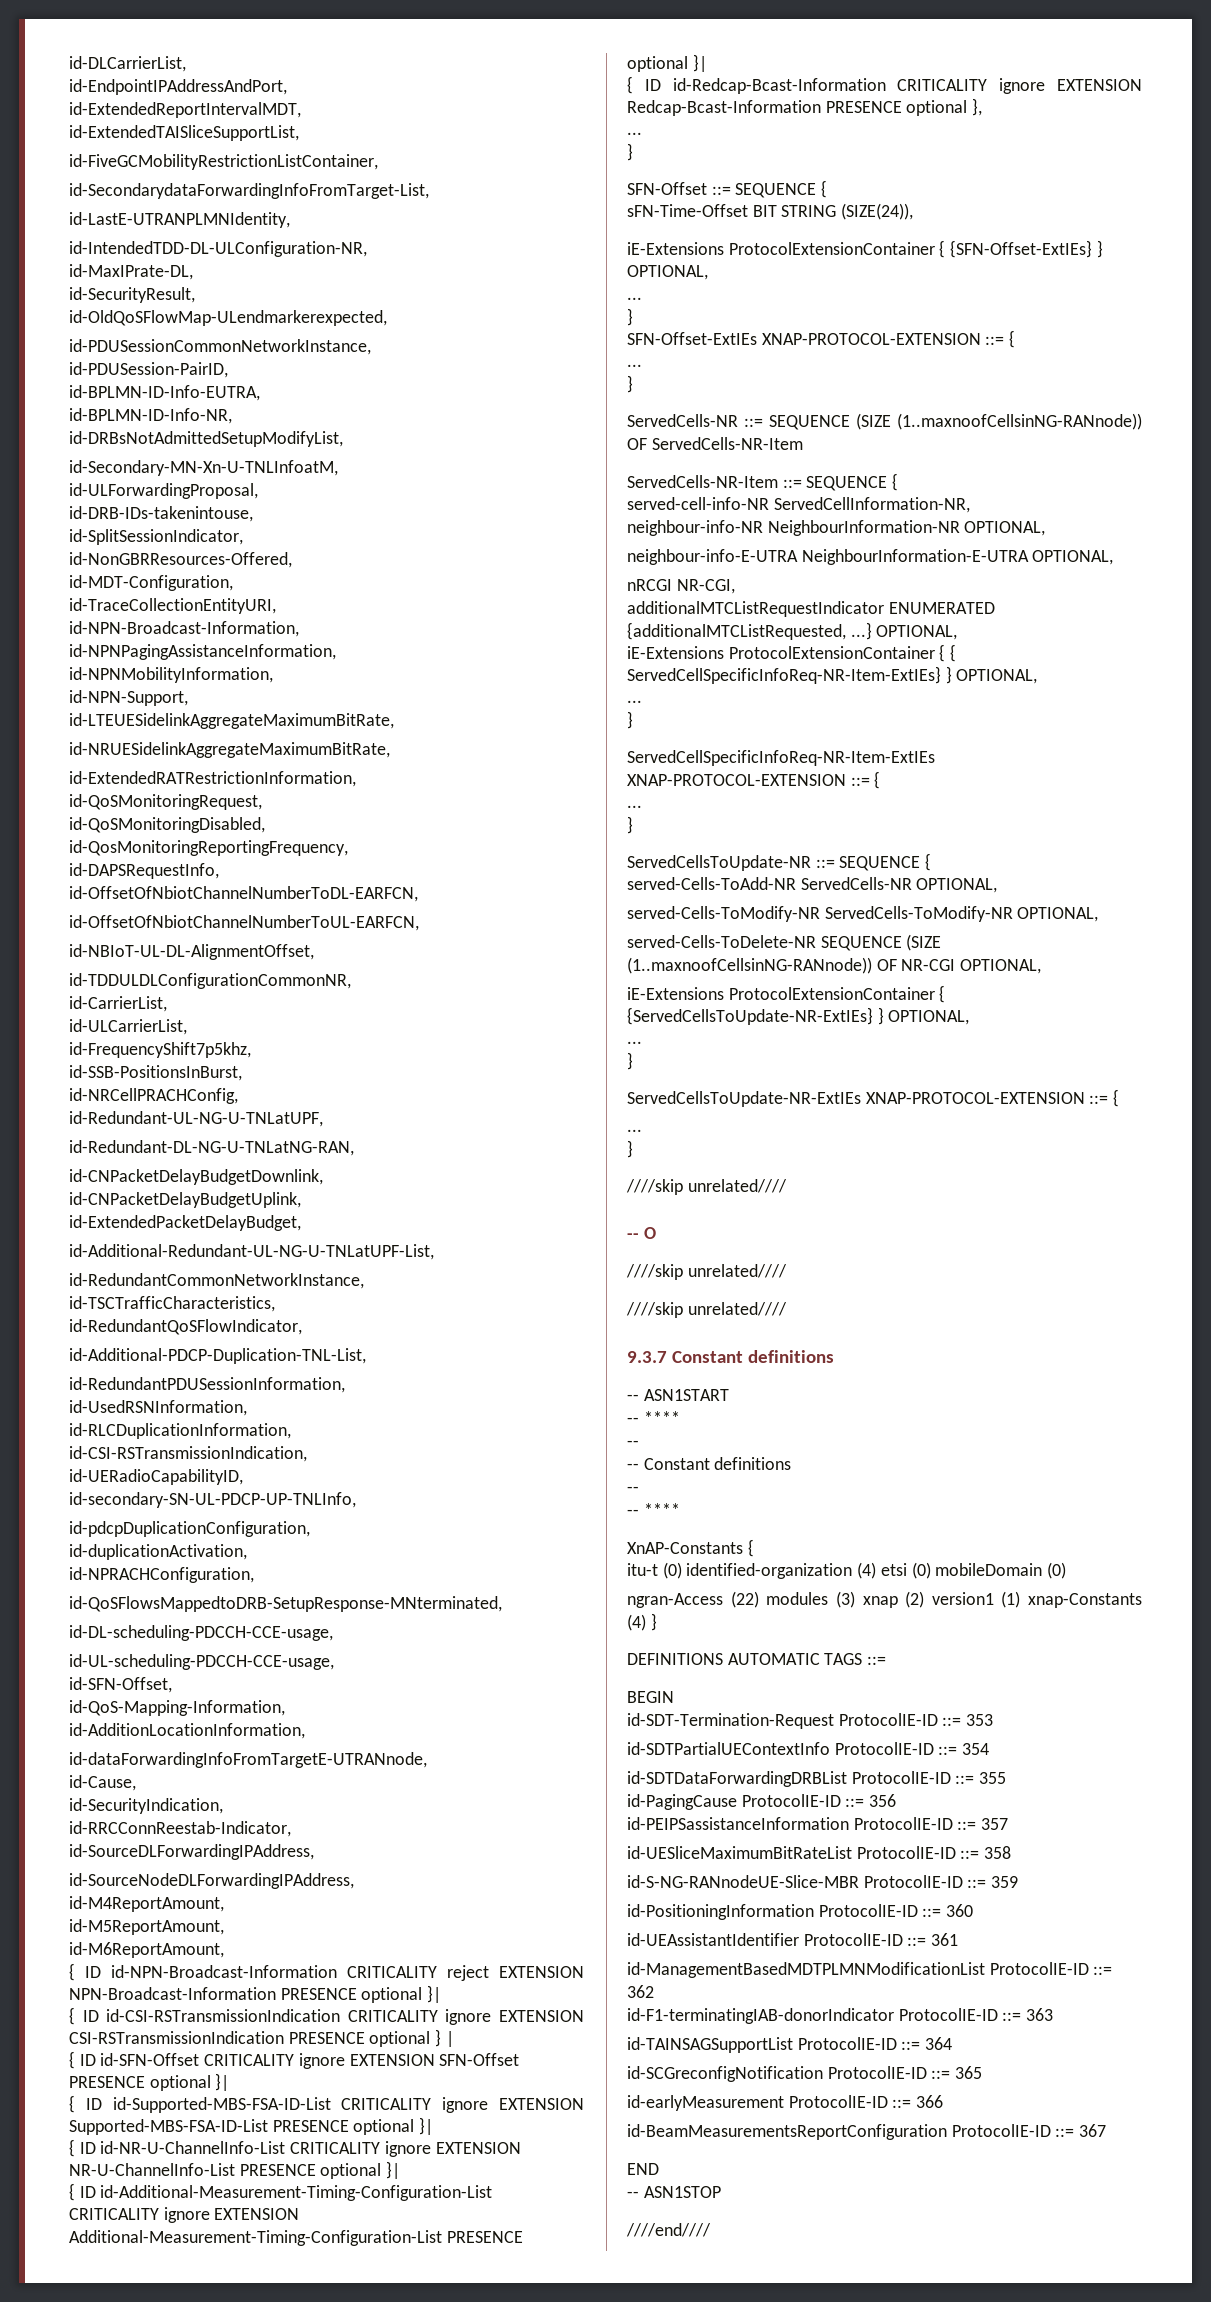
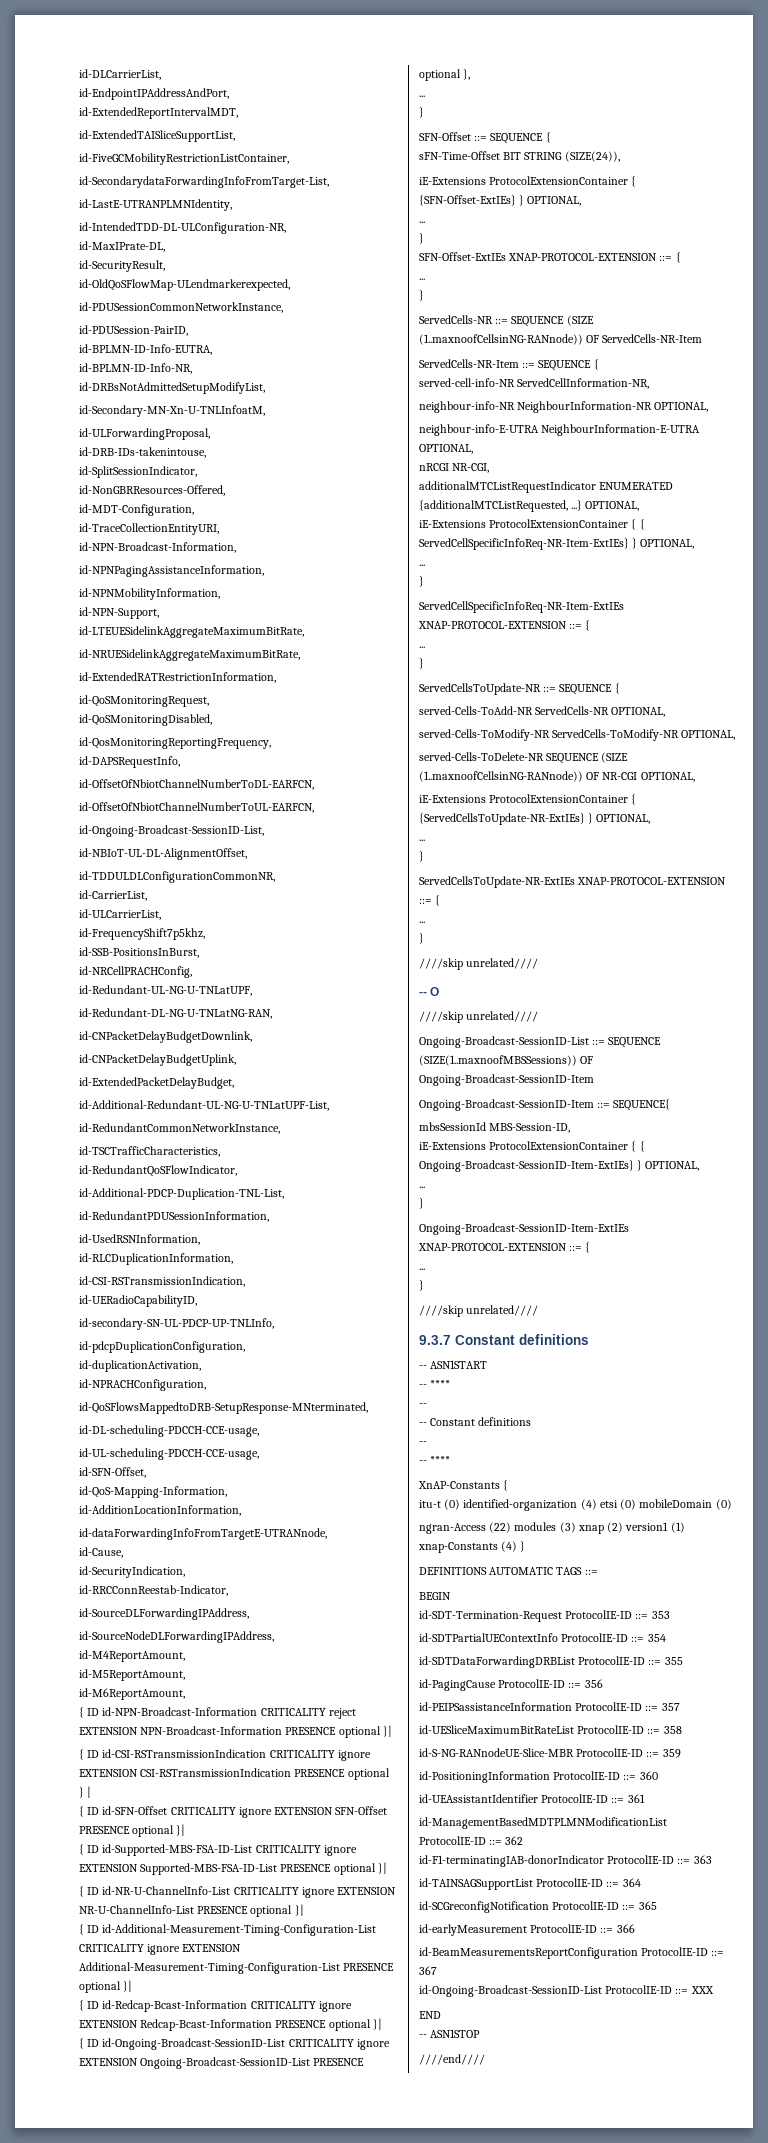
+ id-Ongoing-Broadcast-SessionID-List,
- { ID id-Redcap-Bcast-Information CRITICALITY ignore EXTENSION Redcap-Bcast-Information PRESENCE optional },
+ { ID id-Redcap-Bcast-Information CRITICALITY ignore EXTENSION Redcap-Bcast-Information PRESENCE optional }|
+ { ID id-Ongoing-Broadcast-SessionID-List CRITICALITY ignore EXTENSION Ongoing-Broadcast-SessionID-List PRESENCE optional },
+ Ongoing-Broadcast-SessionID-List ::= SEQUENCE (SIZE(1..maxnoofMBSSessions)) OF Ongoing-Broadcast-SessionID-Item
+ Ongoing-Broadcast-SessionID-Item ::= SEQUENCE{
+ mbsSessionId MBS-Session-ID,
+ iE-Extensions ProtocolExtensionContainer { { Ongoing-Broadcast-SessionID-Item-ExtIEs} } OPTIONAL,
+ ...
+ }
+ Ongoing-Broadcast-SessionID-Item-ExtIEs XNAP-PROTOCOL-EXTENSION ::= {
+ ...
+ }
+ id-Ongoing-Broadcast-SessionID-List ProtocolIE-ID ::= XXX

